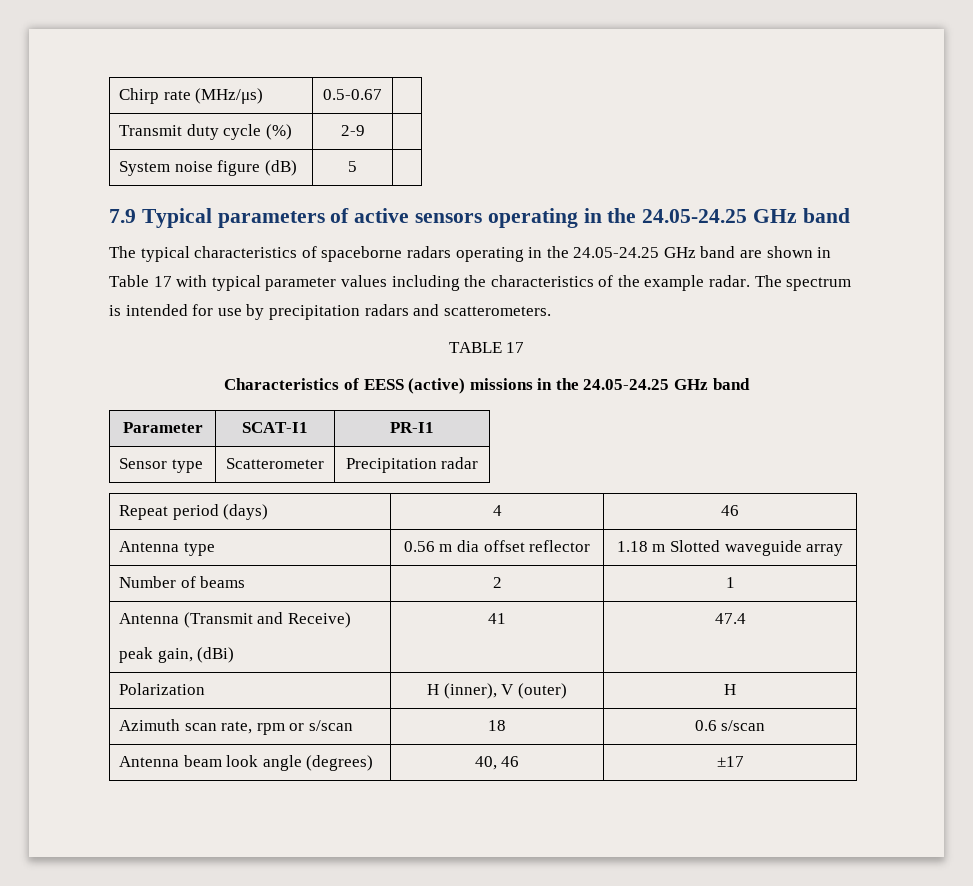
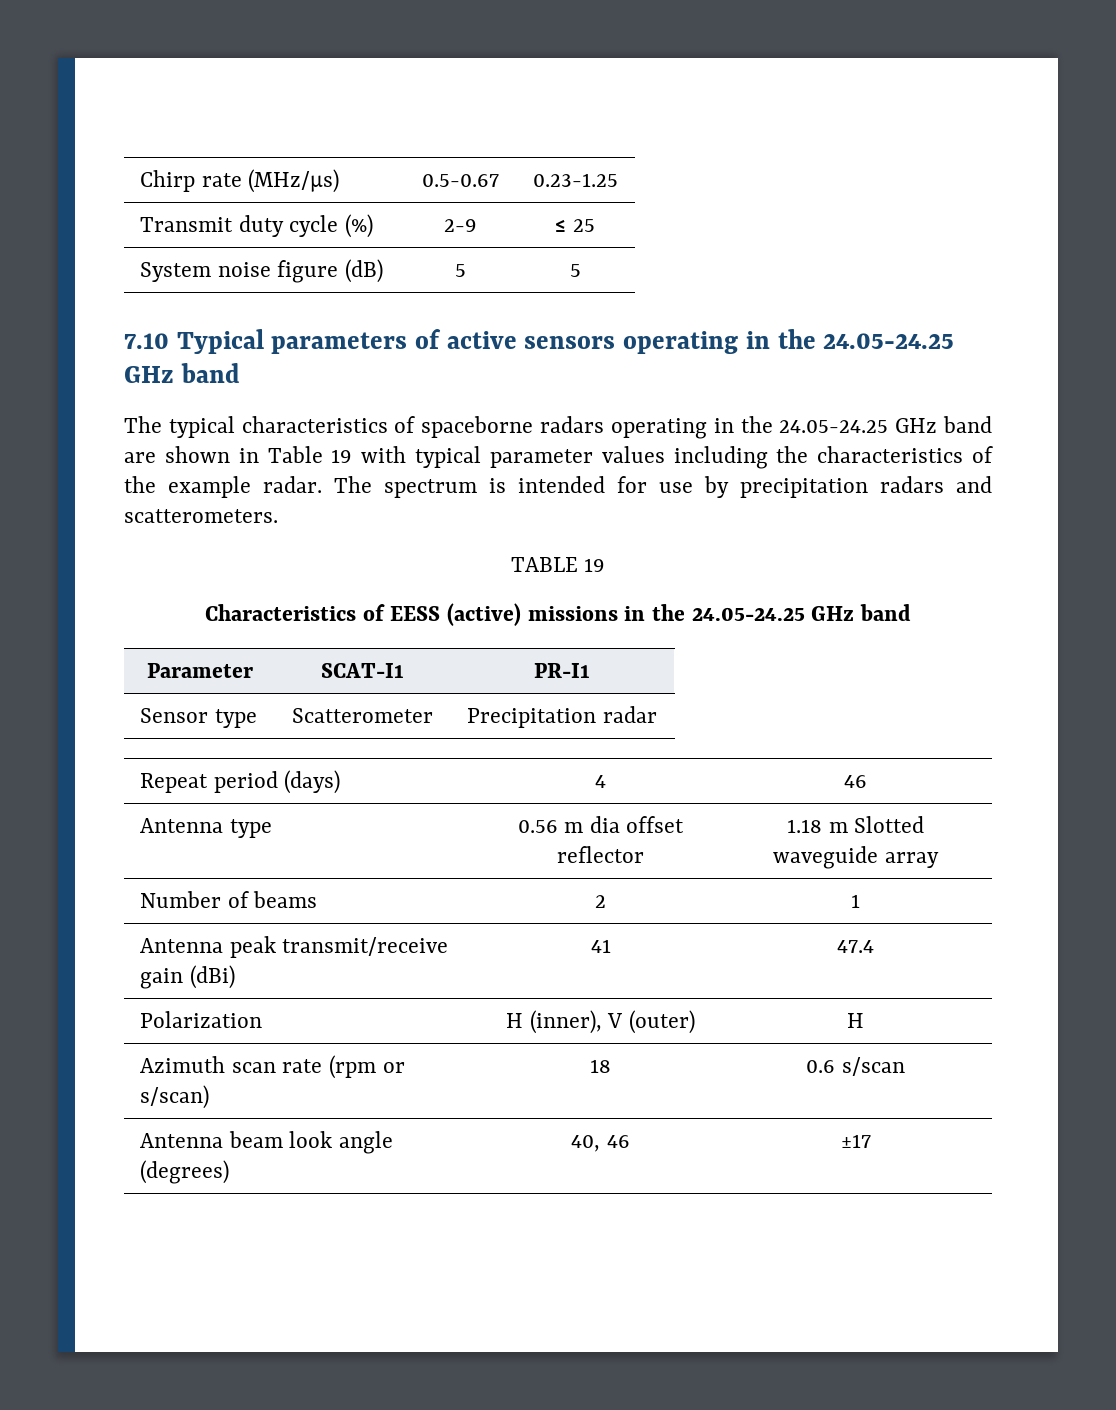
- Chirp rate (MHz/μs) | 0.5-0.67 |
+ Chirp rate (MHz/μs) | 0.5-0.67 | 0.23-1.25
- Transmit duty cycle (%) | 2-9 |
+ Transmit duty cycle (%) | 2-9 | ≤ 25
- System noise figure (dB) | 5 |
- 7.9 Typical parameters of active sensors operating in the 24.05-24.25 GHz band
+ System noise figure (dB) | 5 | 5
+ 7.10 Typical parameters of active sensors operating in the 24.05-24.25 GHz band
- The typical characteristics of spaceborne radars operating in the 24.05-24.25 GHz band are shown in Table 17 with typical parameter values including the characteristics of the example radar.
+ The typical characteristics of spaceborne radars operating in the 24.05-24.25 GHz band are shown in Table 19 with typical parameter values including the characteristics of the example radar.
- TABLE 17
+ TABLE 19
- Antenna (Transmit and Receive)
- peak gain, (dBi) | 41 | 47.4
+ Antenna peak transmit/receive gain (dBi) | 41 | 47.4
- Azimuth scan rate, rpm or s/scan | 18 | 0.6 s/scan
+ Azimuth scan rate (rpm or s/scan) | 18 | 0.6 s/scan

